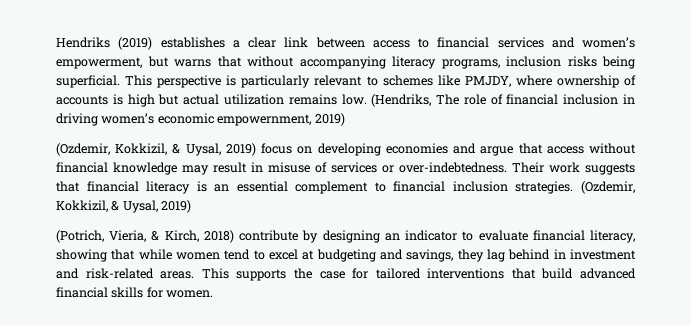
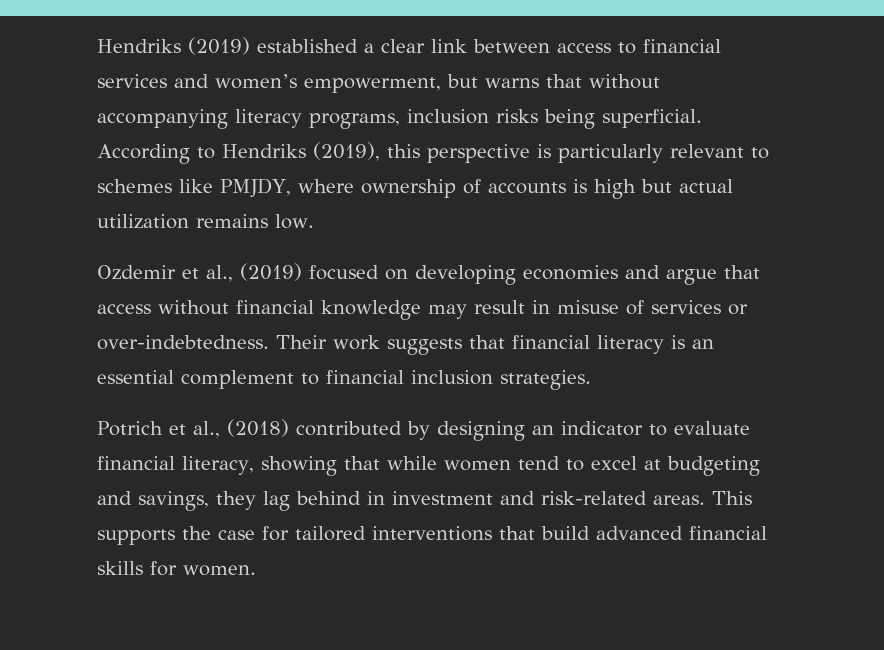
- Hendriks (2019) establishes a clear link between access to financial services and women’s empowerment, but warns that without accompanying literacy programs, inclusion risks being superficial.
+ Hendriks (2019) established a clear link between access to financial services and women’s empowerment, but warns that without accompanying literacy programs, inclusion risks being superficial.
- This perspective is particularly relevant to schemes like PMJDY, where ownership of accounts is high but actual utilization remains low. (Hendriks, The role of financial inclusion in driving women’s economic empowernment, 2019)
- (Ozdemir, Kokkizil, & Uysal, 2019) focus on developing economies and argue that access without financial knowledge may result in misuse of services or over-indebtedness.
+ According to Hendriks (2019), this perspective is particularly relevant to schemes like PMJDY, where ownership of accounts is high but actual utilization remains low.
+ Ozdemir et al., (2019) focused on developing economies and argue that access without financial knowledge may result in misuse of services or over-indebtedness.
- Their work suggests that financial literacy is an essential complement to financial inclusion strategies. (Ozdemir, Kokkizil, & Uysal, 2019)
- (Potrich, Vieria, & Kirch, 2018) contribute by designing an indicator to evaluate financial literacy, showing that while women tend to excel at budgeting and savings, they lag behind in investment and risk-related areas.
+ Their work suggests that financial literacy is an essential complement to financial inclusion strategies.
+ Potrich et al., (2018) contributed by designing an indicator to evaluate financial literacy, showing that while women tend to excel at budgeting and savings, they lag behind in investment and risk-related areas.

